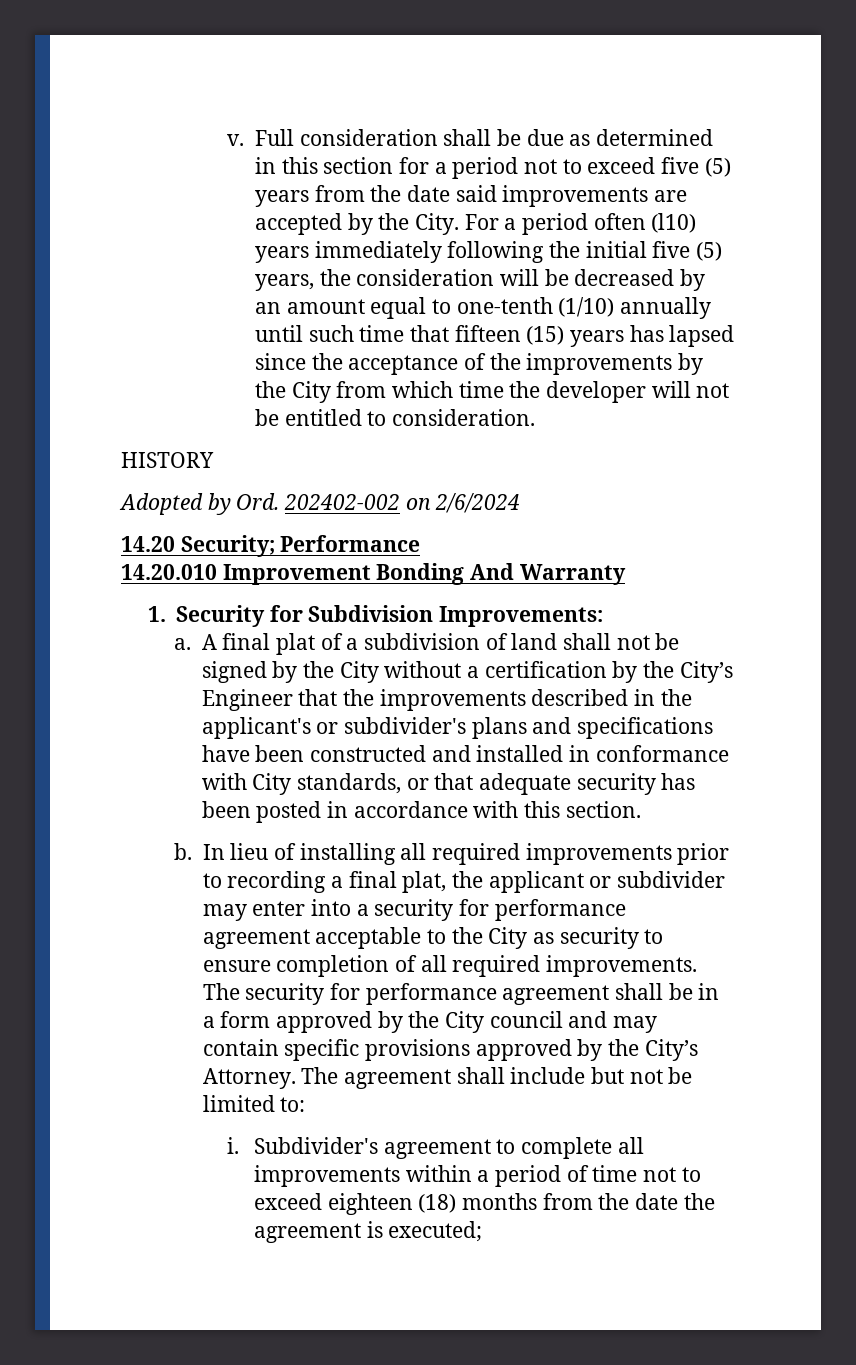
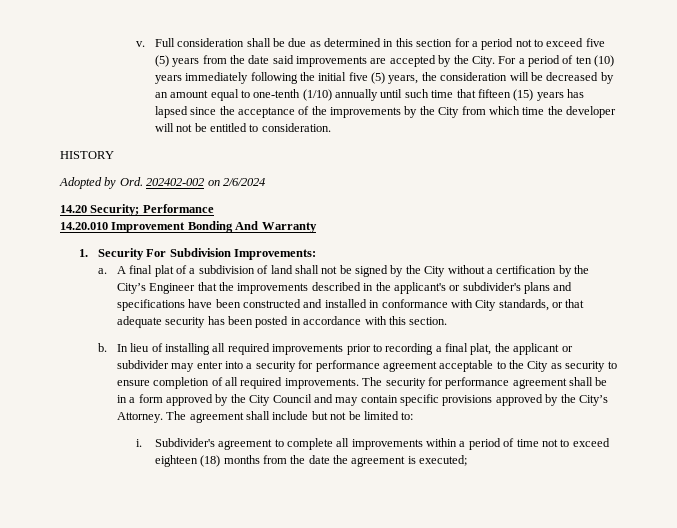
- For a period often (l10) years immediately following the initial five (5) years, the consideration will be decreased by an amount equal to one-tenth (1/10) annually until such time that fifteen (15) years has lapsed since the acceptance of the improvements by the City from which time the developer will not be entitled to consideration.
+ For a period of ten (10) years immediately following the initial five (5) years, the consideration will be decreased by an amount equal to one-tenth (1/10) annually until such time that fifteen (15) years has lapsed since the acceptance of the improvements by the City from which time the developer will not be entitled to consideration.
- 1. Security for Subdivision Improvements:
+ 1. Security For Subdivision Improvements:
- The security for performance agreement shall be in a form approved by the City council and may contain specific provisions approved by the City’s Attorney.
+ The security for performance agreement shall be in a form approved by the City Council and may contain specific provisions approved by the City’s Attorney.

